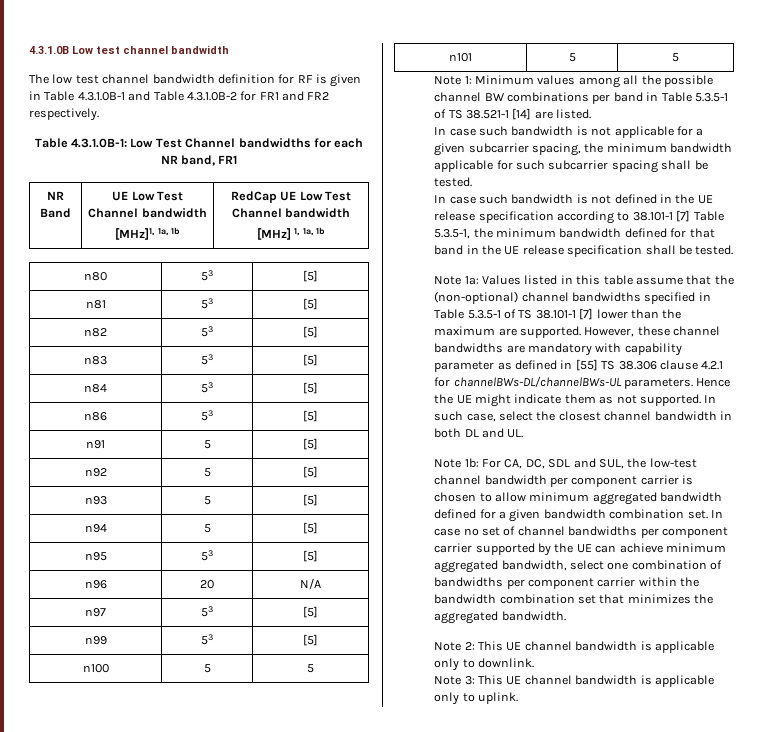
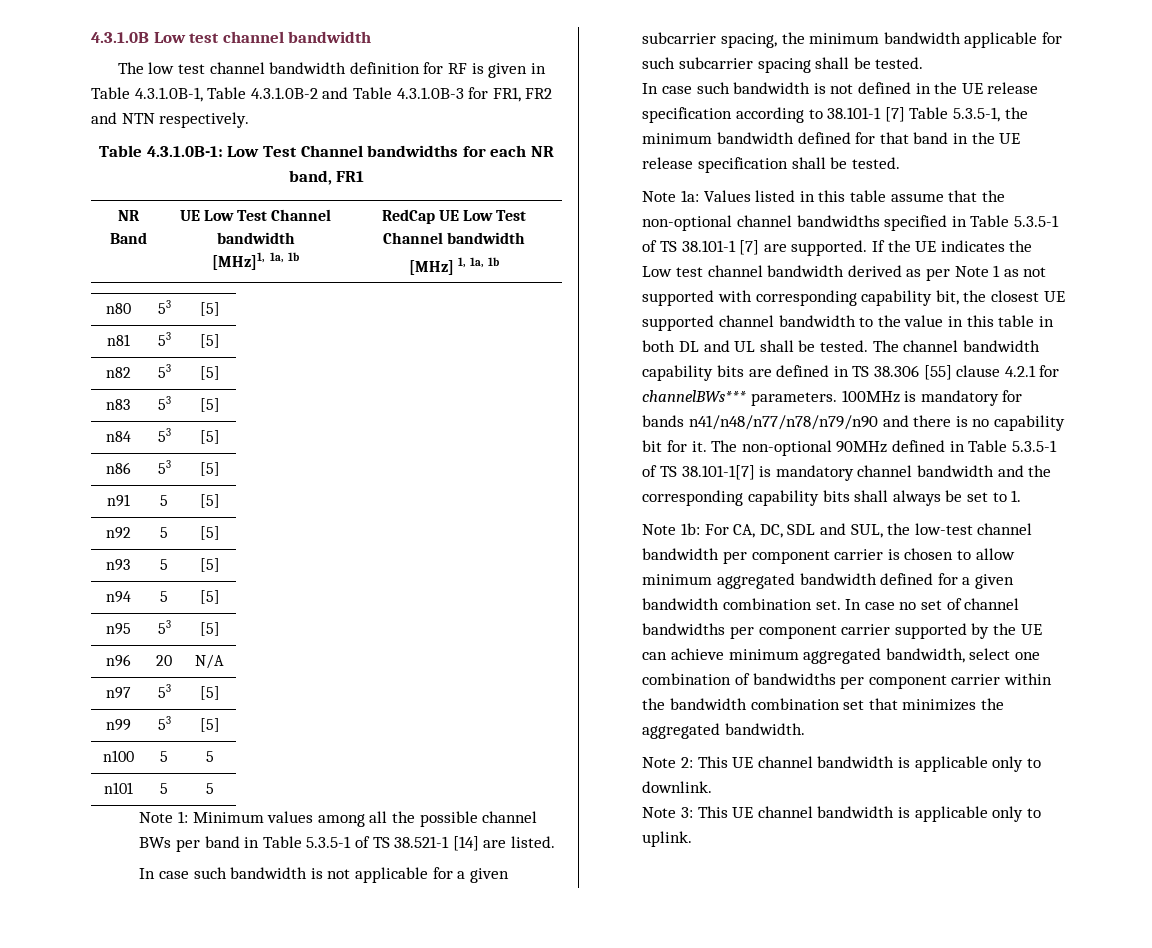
- The low test channel bandwidth definition for RF is given in Table 4.3.1.0B-1 and Table 4.3.1.0B-2 for FR1 and FR2 respectively.
+ The low test channel bandwidth definition for RF is given in Table 4.3.1.0B-1, Table 4.3.1.0B-2 and Table 4.3.1.0B-3 for FR1, FR2 and NTN respectively.
- Note 1: Minimum values among all the possible channel BW combinations per band in Table 5.3.5-1 of TS 38.521-1 [14] are listed.
+ Note 1: Minimum values among all the possible channel BWs per band in Table 5.3.5-1 of TS 38.521-1 [14] are listed.
- Note 1a: Values listed in this table assume that the (non-optional) channel bandwidths specified in Table 5.3.5-1 of TS 38.101-1 [7] lower than the maximum are supported. However, these channel bandwidths are mandatory with capability parameter as defined in [55] TS 38.306 clause 4.2.1 for channelBWs-DL/channelBWs-UL parameters. Hence the UE might indicate them as not supported. In such case, select the closest channel bandwidth in both DL and UL.
+ Note 1a: Values listed in this table assume that the non-optional channel bandwidths specified in Table 5.3.5-1 of TS 38.101-1 [7] are supported. If the UE indicates the Low test channel bandwidth derived as per Note 1 as not supported with corresponding capability bit, the closest UE supported channel bandwidth to the value in this table in both DL and UL shall be tested. The channel bandwidth capability bits are defined in TS 38.306 [55] clause 4.2.1 for channelBWs*** parameters. 100MHz is mandatory for bands n41/n48/n77/n78/n79/n90 and there is no capability bit for it. The non-optional 90MHz defined in Table 5.3.5-1 of TS 38.101-1[7] is mandatory channel bandwidth and the corresponding capability bits shall always be set to 1.

